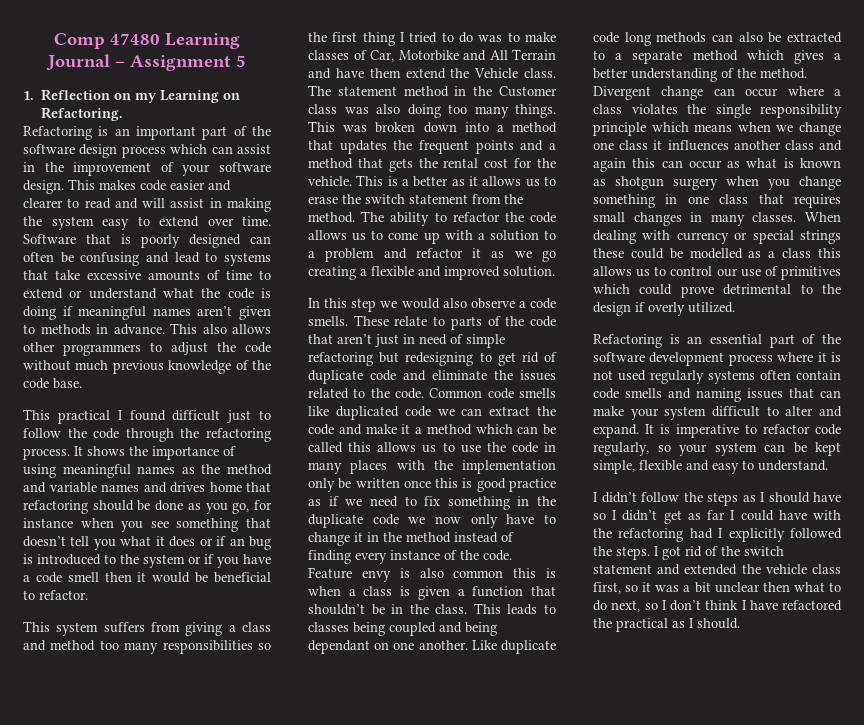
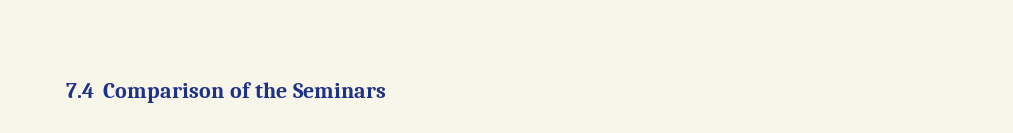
- Comp 47480 Learning Journal – Assignment 5
- 1. Reflection on my Learning on Refactoring.
- Refactoring is an important part of the software design process which can assist in the improvement of your software design. This makes code easier and clearer to read and will assist in making the system easy to extend over time. Software that is poorly designed can often be confusing and lead to systems that take excessive amounts of time to extend or understand what the code is doing if meaningful names aren’t given to methods in advance. This also allows other programmers to adjust the code without much previous knowledge of the code base.
- This practical I found difficult just to follow the code through the refactoring process. It shows the importance of using meaningful names as the method and variable names and drives home that refactoring should be done as you go, for instance when you see something that doesn’t tell you what it does or if an bug is introduced to the system or if you have a code smell then it would be beneficial to refactor.
- This system suffers from giving a class and method too many responsibilities so the first thing I tried to do was to make classes of Car, Motorbike and All Terrain and have them extend the Vehicle class. The statement method in the Customer class was also doing too many things. This was broken down into a method that updates the frequent points and a method that gets the rental cost for the vehicle. This is a better as it allows us to erase the switch statement from the method. The ability to refactor the code allows us to come up with a solution to a problem and refactor it as we go creating a flexible and improved solution.
- In this step we would also observe a code smells. These relate to parts of the code that aren’t just in need of simple refactoring but redesigning to get rid of duplicate code and eliminate the issues related to the code. Common code smells like duplicated code we can extract the code and make it a method which can be called this allows us to use the code in many places with the implementation only be written once this is good practice as if we need to fix something in the duplicate code we now only have to change it in the method instead of finding every instance of the code. Feature envy is also common this is when a class is given a function that shouldn’t be in the class. This leads to classes being coupled and being dependant on one another. Like duplicate code long methods can also be extracted to a separate method which gives a better understanding of the method. Divergent change can occur where a class violates the single responsibility principle which means when we change one class it influences another class and again this can occur as what is known as shotgun surgery when you change something in one class that requires small changes in many classes. When dealing with currency or special strings these could be modelled as a class this allows us to control our use of primitives which could prove detrimental to the design if overly utilized.
- Refactoring is an essential part of the software development process where it is not used regularly systems often contain code smells and naming issues that can make your system difficult to alter and expand. It is imperative to refactor code regularly, so your system can be kept simple, flexible and easy to understand.
- I didn’t follow the steps as I should have so I didn’t get as far I could have with the refactoring had I explicitly followed the steps. I got rid of the switch statement and extended the vehicle class first, so it was a bit unclear then what to do next, so I don’t think I have refactored the practical as I should.
+ 7.4 Comparison of the Seminars

